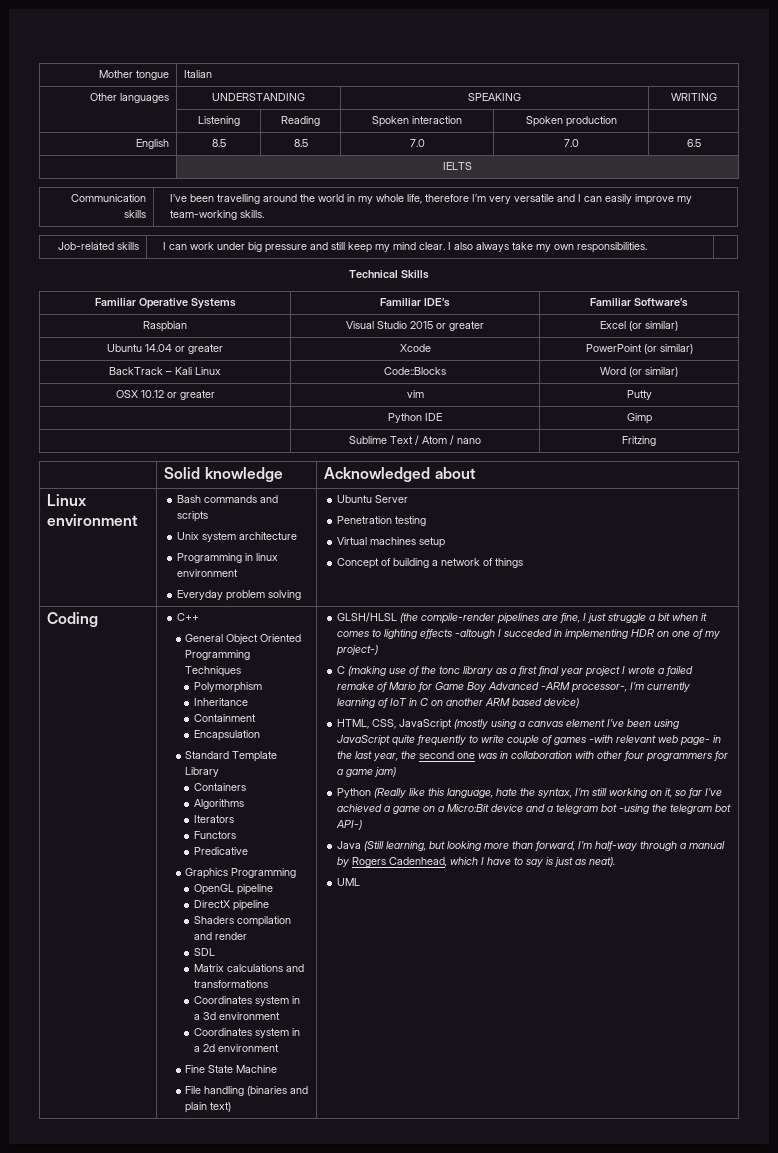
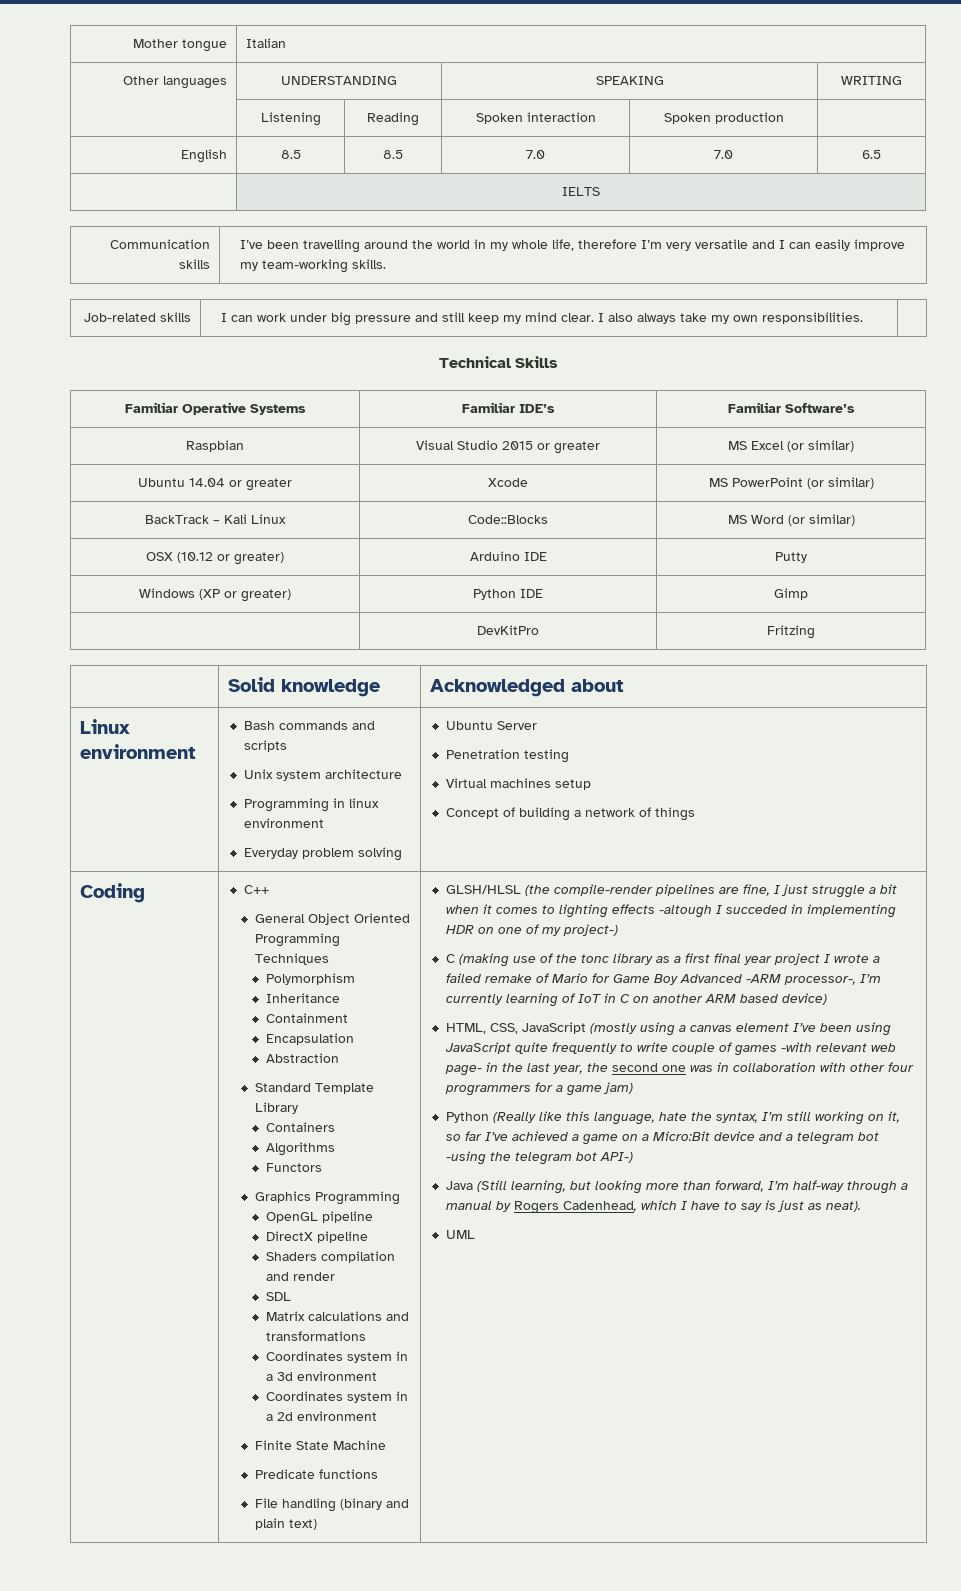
- Raspbian | Visual Studio 2015 or greater | Excel (or similar)
+ Raspbian | Visual Studio 2015 or greater | MS Excel (or similar)
- Ubuntu 14.04 or greater | Xcode | PowerPoint (or similar)
+ Ubuntu 14.04 or greater | Xcode | MS PowerPoint (or similar)
- BackTrack – Kali Linux | Code::Blocks | Word (or similar)
+ BackTrack – Kali Linux | Code::Blocks | MS Word (or similar)
- OSX 10.12 or greater | vim | Putty
- | Python IDE | Gimp
- | Sublime Text / Atom / nano | Fritzing
+ OSX (10.12 or greater) | Arduino IDE | Putty
+ Windows (XP or greater) | Python IDE | Gimp
+ | DevKitPro | Fritzing
+ Abstraction
- Iterators
- Predicative
- Fine State Machine
+ Finite State Machine
+ Predicate functions
- File handling (binaries and plain text)
+ File handling (binary and plain text)

